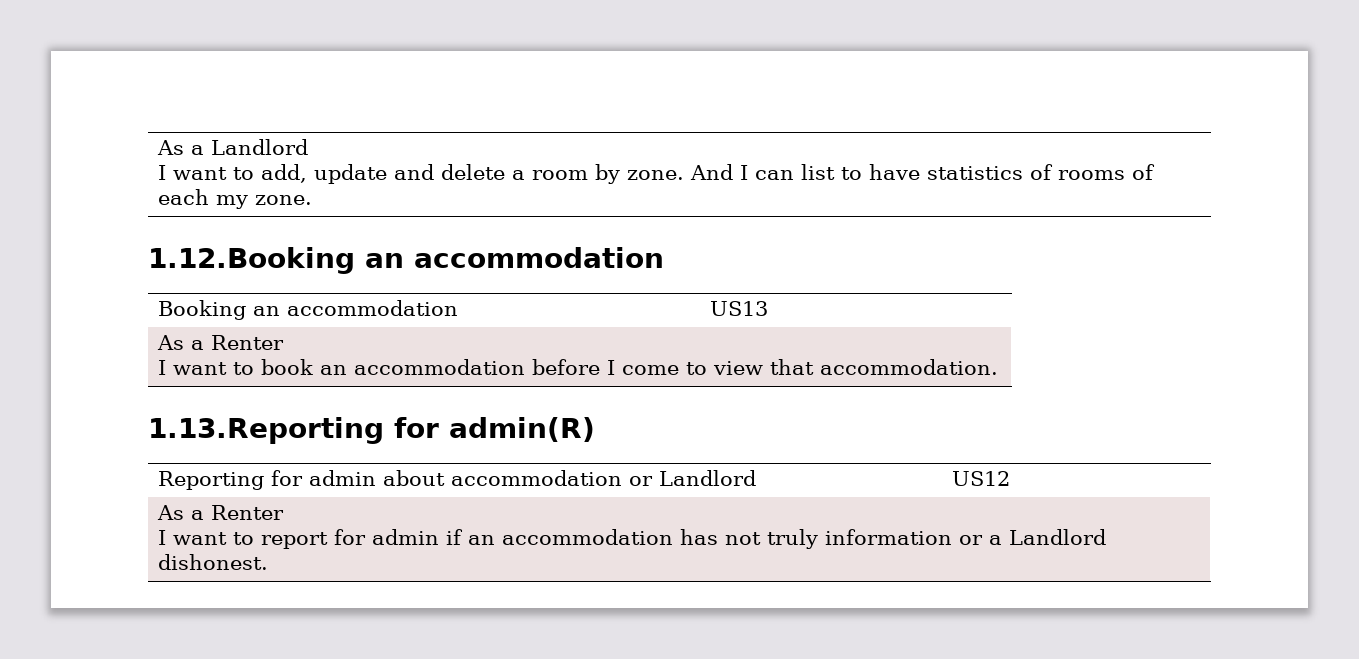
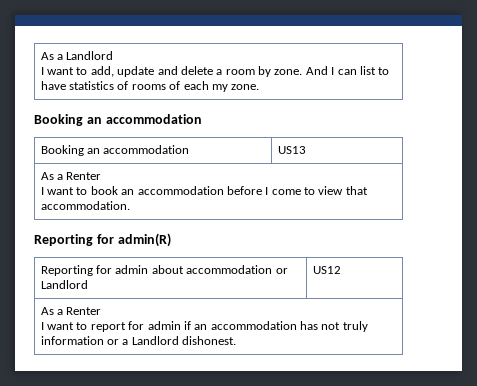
  As a Landlord
  I want to add, update and delete a room by zone. And I can list to have statistics of rooms of each my zone.
- 1.12.Booking an accommodation
+ Booking an accommodation
- 1.13.Reporting for admin(R)
+ Reporting for admin(R)

